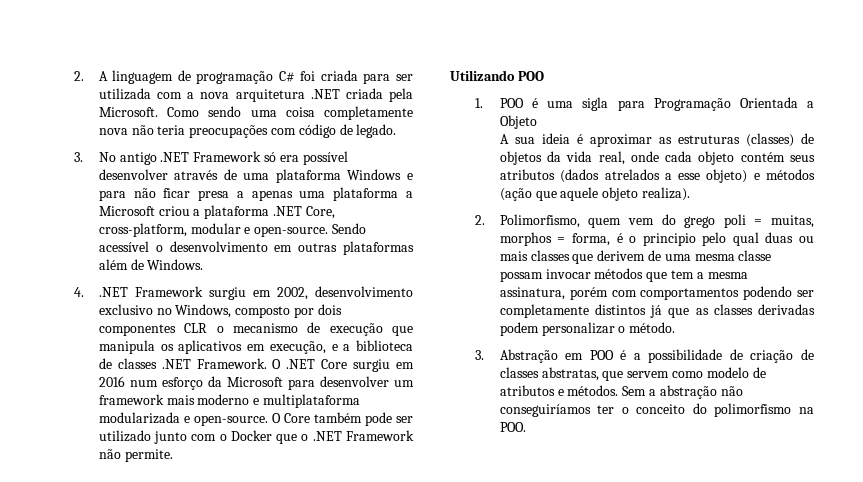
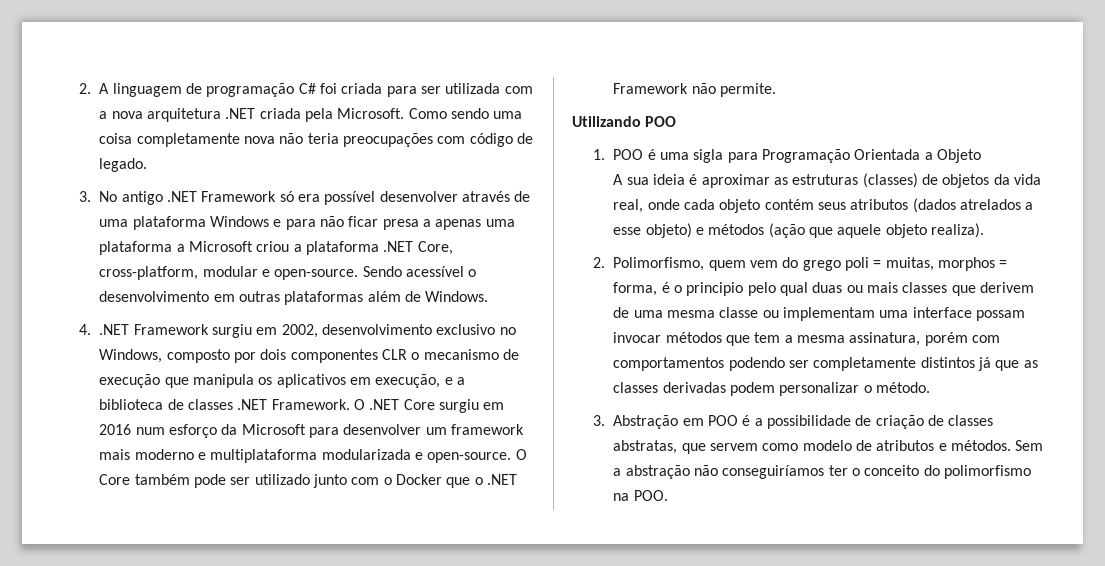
- 2. Polimorfismo, quem vem do grego poli = muitas, morphos = forma, é o principio pelo qual duas ou mais classes que derivem de uma mesma classe possam invocar métodos que tem a mesma assinatura, porém com comportamentos podendo ser completamente distintos já que as classes derivadas podem personalizar o método.
+ 2. Polimorfismo, quem vem do grego poli = muitas, morphos = forma, é o principio pelo qual duas ou mais classes que derivem de uma mesma classe ou implementam uma interface possam invocar métodos que tem a mesma assinatura, porém com comportamentos podendo ser completamente distintos já que as classes derivadas podem personalizar o método.

